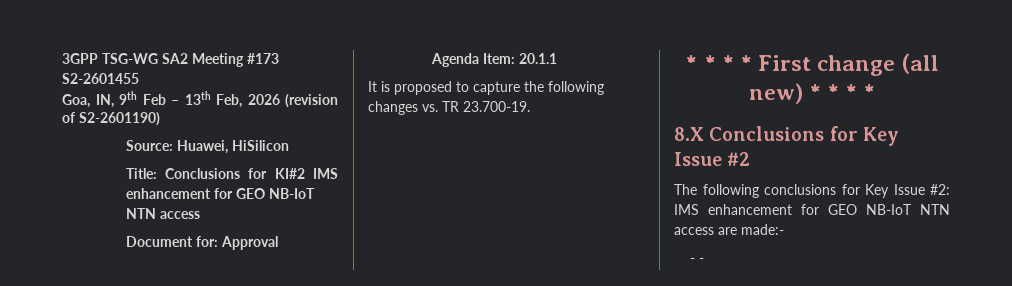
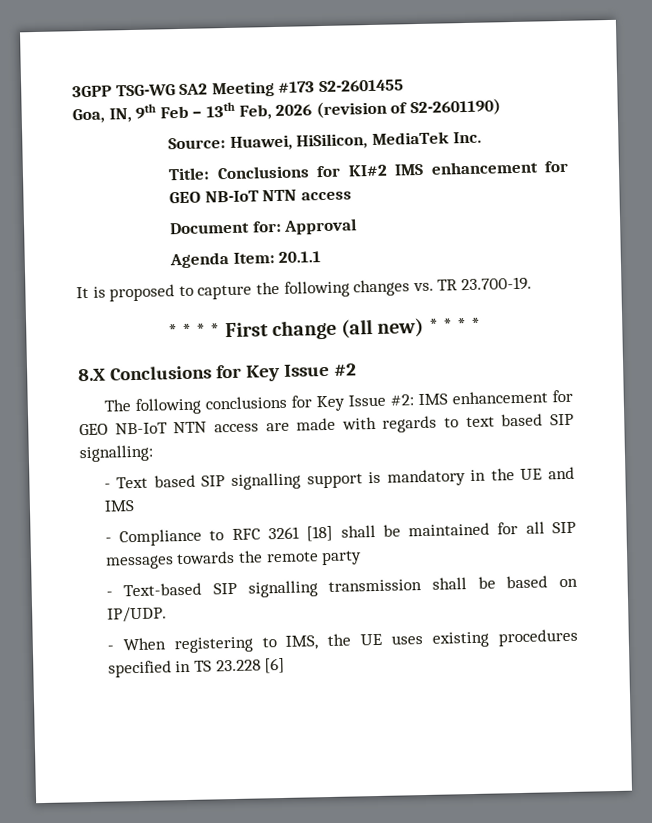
- Source: Huawei, HiSilicon
+ Source: Huawei, HiSilicon, MediaTek Inc.
- The following conclusions for Key Issue #2: IMS enhancement for GEO NB-IoT NTN access are made:-
- - -
+ The following conclusions for Key Issue #2: IMS enhancement for GEO NB-IoT NTN access are made with regards to text based SIP signalling:
+ - Text based SIP signalling support is mandatory in the UE and IMS
+ - Compliance to RFC 3261 [18] shall be maintained for all SIP messages towards the remote party
+ - Text-based SIP signalling transmission shall be based on IP/UDP.
+ - When registering to IMS, the UE uses existing procedures specified in TS 23.228 [6]

